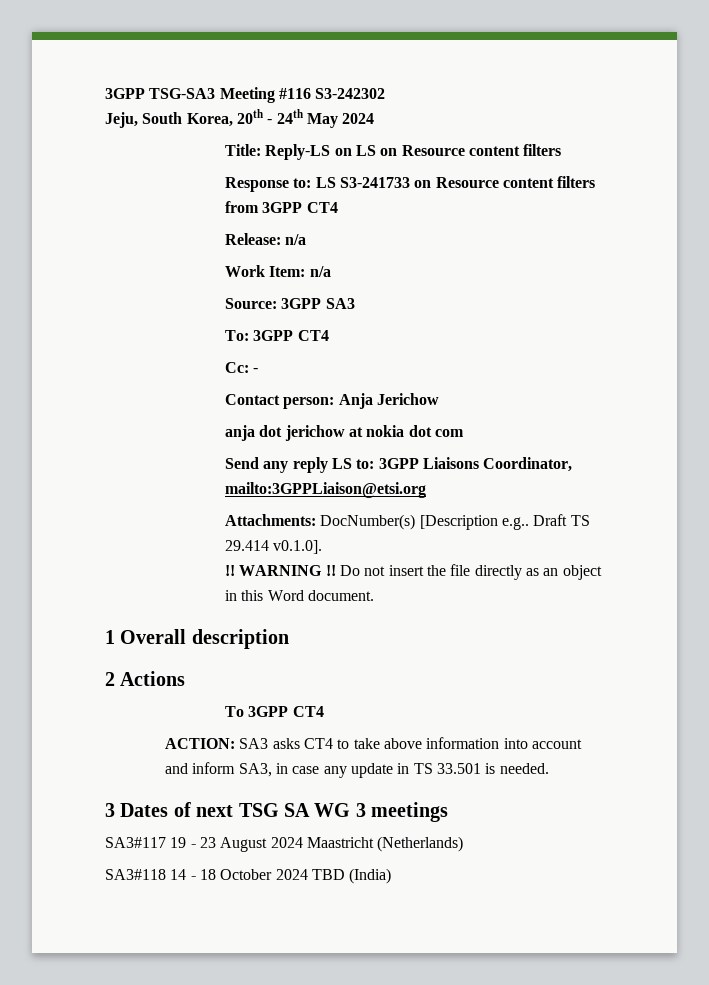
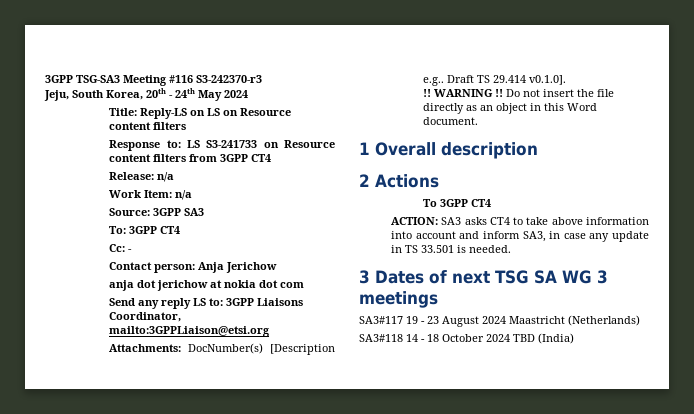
- 3GPP TSG-SA3 Meeting #116 S3-242302
+ 3GPP TSG-SA3 Meeting #116 S3-242370-r3

